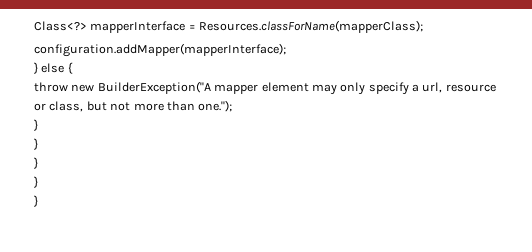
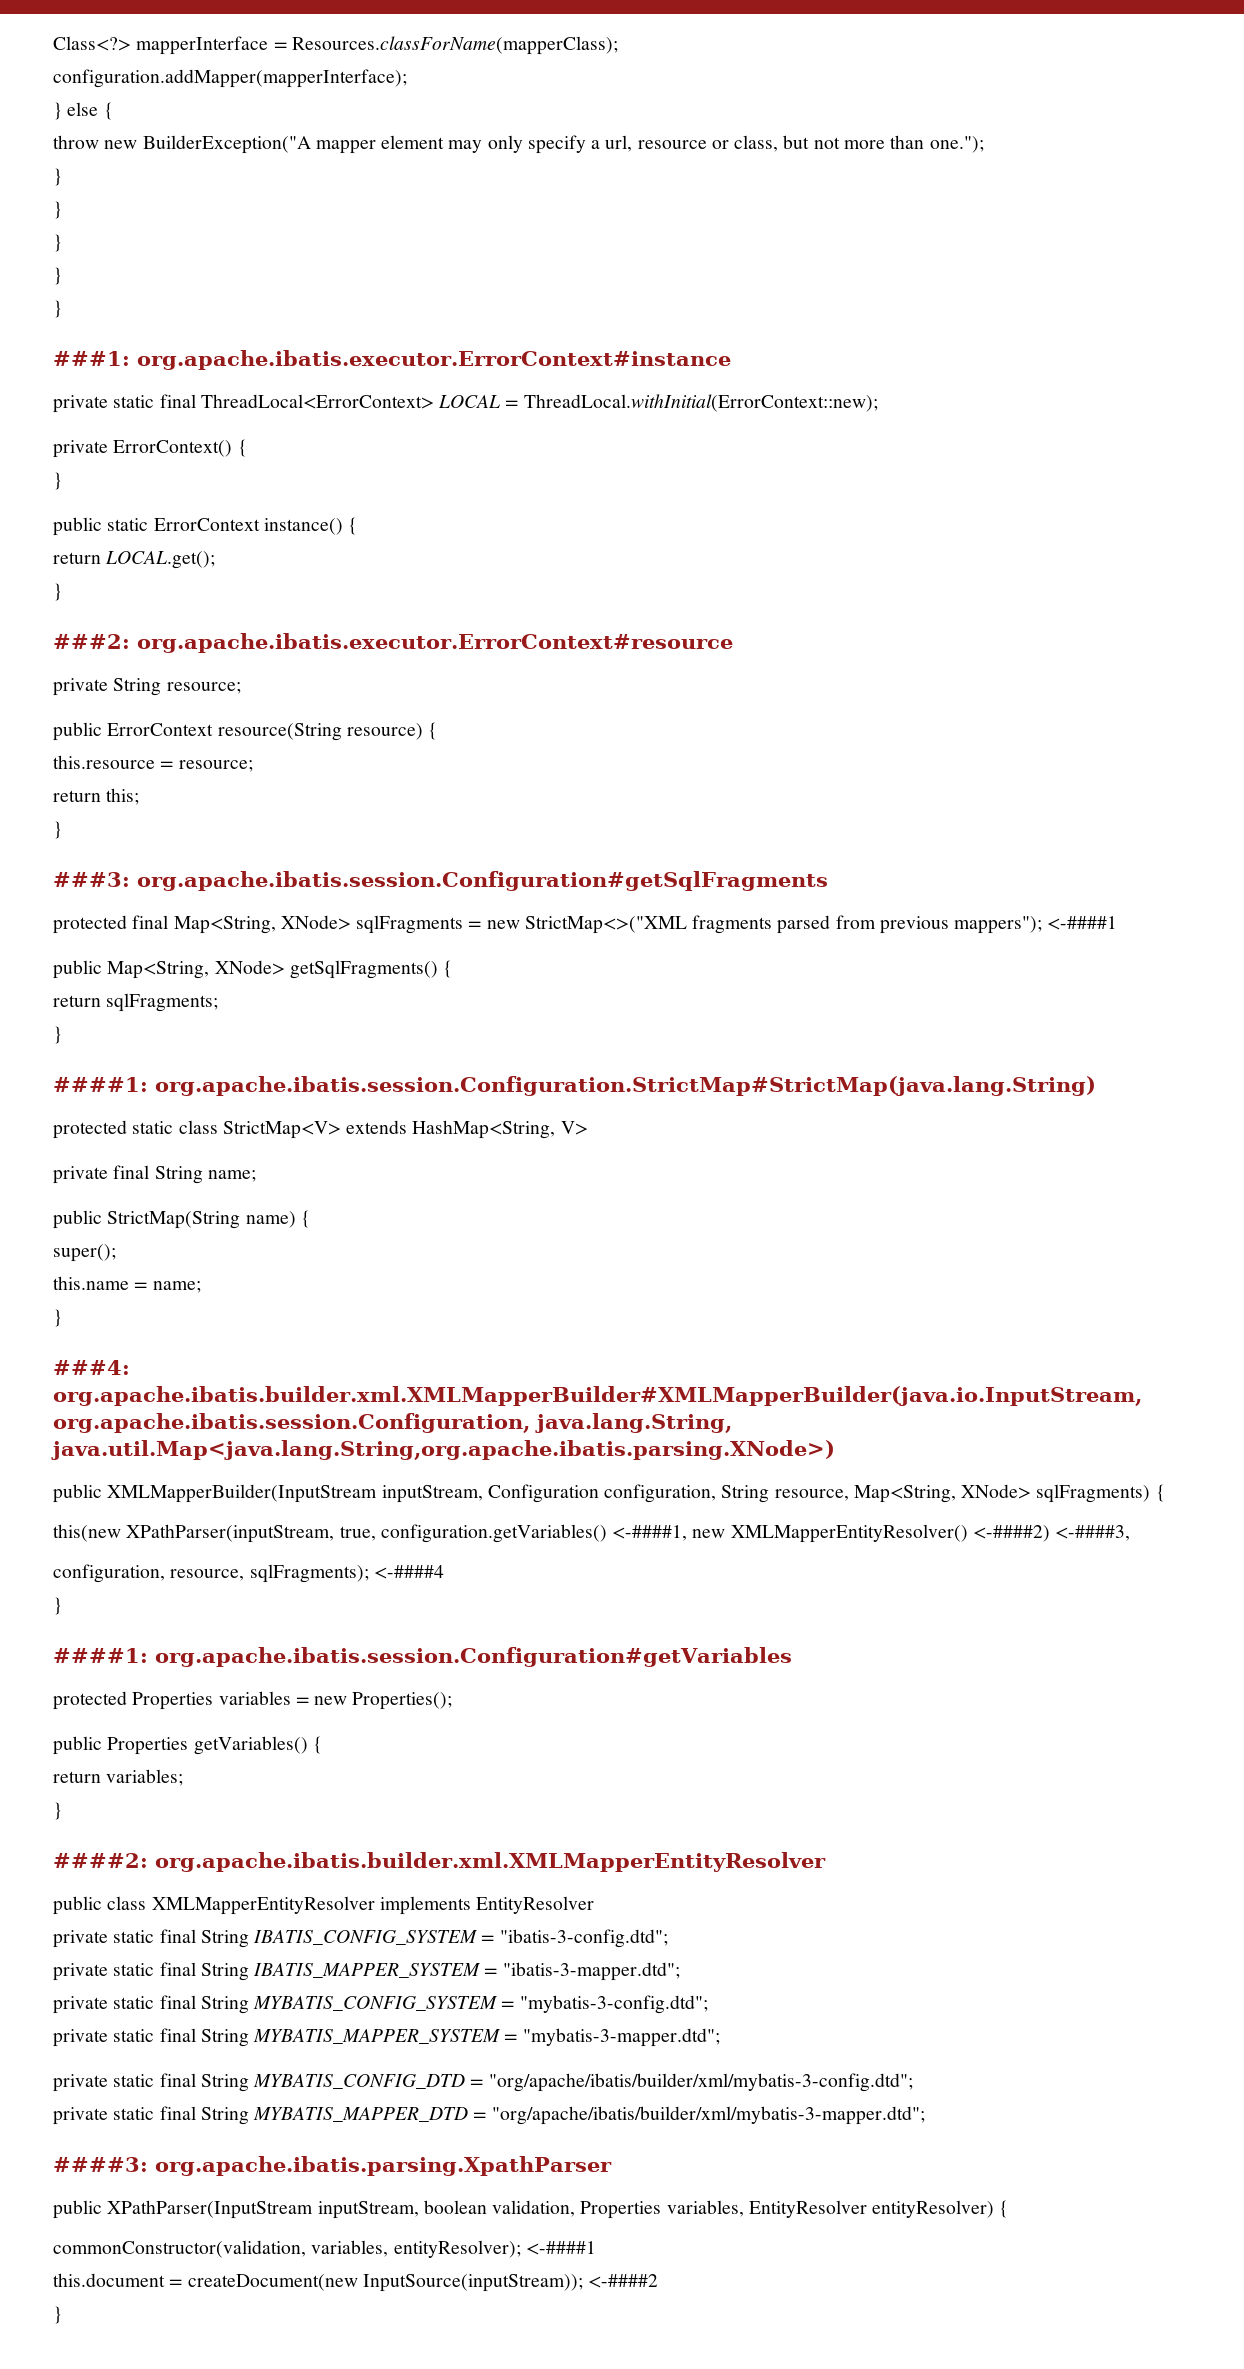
+ ###1: org.apache.ibatis.executor.ErrorContext#instance
+ private static final ThreadLocal<ErrorContext> LOCAL = ThreadLocal.withInitial(ErrorContext::new);
+ private ErrorContext() {
+ }
+ public static ErrorContext instance() {
+ return LOCAL.get();
+ }
+ ###2: org.apache.ibatis.executor.ErrorContext#resource
+ private String resource;
+ public ErrorContext resource(String resource) {
+ this.resource = resource;
+ return this;
+ }
+ ###3: org.apache.ibatis.session.Configuration#getSqlFragments
+ protected final Map<String, XNode> sqlFragments = new StrictMap<>("XML fragments parsed from previous mappers"); <-####1
+ public Map<String, XNode> getSqlFragments() {
+ return sqlFragments;
+ }
+ ####1: org.apache.ibatis.session.Configuration.StrictMap#StrictMap(java.lang.String)
+ protected static class StrictMap<V> extends HashMap<String, V>
+ private final String name;
+ public StrictMap(String name) {
+ super();
+ this.name = name;
+ }
+ ###4: org.apache.ibatis.builder.xml.XMLMapperBuilder#XMLMapperBuilder(java.io.InputStream, org.apache.ibatis.session.Configuration, java.lang.String, java.util.Map<java.lang.String,org.apache.ibatis.parsing.XNode>)
+ public XMLMapperBuilder(InputStream inputStream, Configuration configuration, String resource, Map<String, XNode> sqlFragments) {
+ this(new XPathParser(inputStream, true, configuration.getVariables() <-####1, new XMLMapperEntityResolver() <-####2) <-####3,
+ configuration, resource, sqlFragments); <-####4
+ }
+ ####1: org.apache.ibatis.session.Configuration#getVariables
+ protected Properties variables = new Properties();
+ public Properties getVariables() {
+ return variables;
+ }
+ ####2: org.apache.ibatis.builder.xml.XMLMapperEntityResolver
+ public class XMLMapperEntityResolver implements EntityResolver
+ private static final String IBATIS_CONFIG_SYSTEM = "ibatis-3-config.dtd";
+ private static final String IBATIS_MAPPER_SYSTEM = "ibatis-3-mapper.dtd";
+ private static final String MYBATIS_CONFIG_SYSTEM = "mybatis-3-config.dtd";
+ private static final String MYBATIS_MAPPER_SYSTEM = "mybatis-3-mapper.dtd";
+ private static final String MYBATIS_CONFIG_DTD = "org/apache/ibatis/builder/xml/mybatis-3-config.dtd";
+ private static final String MYBATIS_MAPPER_DTD = "org/apache/ibatis/builder/xml/mybatis-3-mapper.dtd";
+ ####3: org.apache.ibatis.parsing.XpathParser
+ public XPathParser(InputStream inputStream, boolean validation, Properties variables, EntityResolver entityResolver) {
+ commonConstructor(validation, variables, entityResolver); <-####1
+ this.document = createDocument(new InputSource(inputStream)); <-####2
+ }

